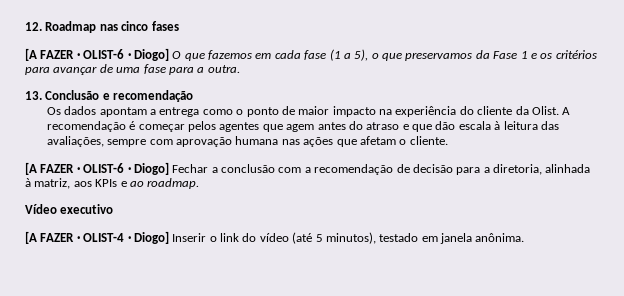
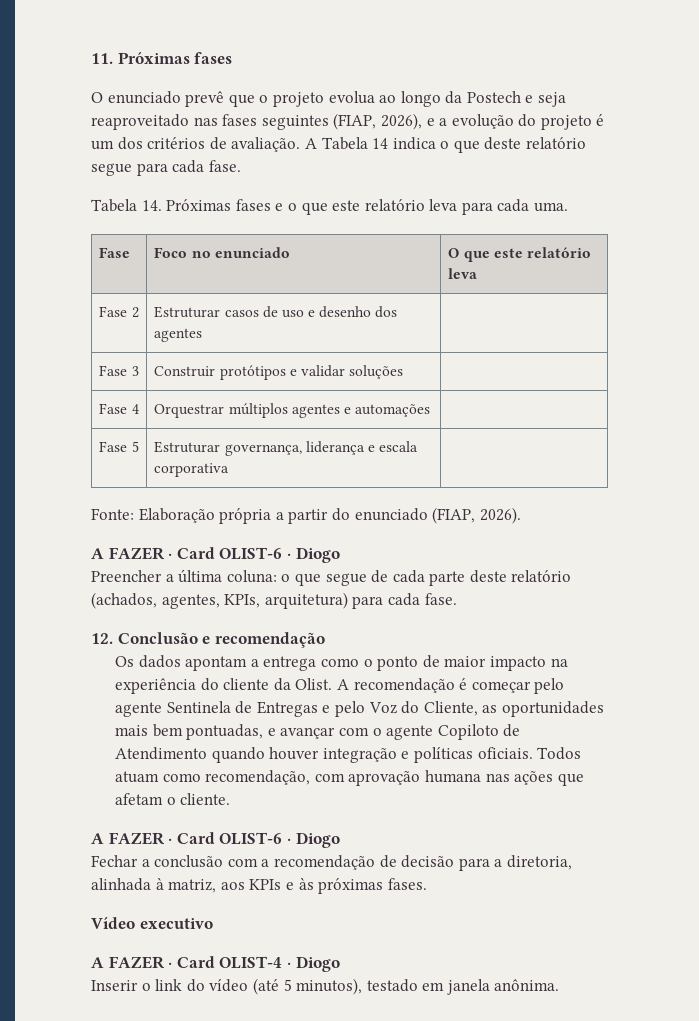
- 12. Roadmap nas cinco fases
- [A FAZER · OLIST-6 · Diogo] O que fazemos em cada fase (1 a 5), o que preservamos da Fase 1 e os critérios para avançar de uma fase para a outra.
- 13. Conclusão e recomendação
+ 11. Próximas fases
+ O enunciado prevê que o projeto evolua ao longo da Postech e seja reaproveitado nas fases seguintes (FIAP, 2026), e a evolução do projeto é um dos critérios de avaliação. A Tabela 14 indica o que deste relatório segue para cada fase.
+ Tabela 14. Próximas fases e o que este relatório leva para cada uma.
+ Fase | Foco no enunciado | O que este relatório leva
+ Fase 2 | Estruturar casos de uso e desenho dos agentes |
+ Fase 3 | Construir protótipos e validar soluções |
+ Fase 4 | Orquestrar múltiplos agentes e automações |
+ Fase 5 | Estruturar governança, liderança e escala corporativa |
+ Fonte: Elaboração própria a partir do enunciado (FIAP, 2026).
+ A FAZER · Card OLIST-6 · Diogo
+ Preencher a última coluna: o que segue de cada parte deste relatório (achados, agentes, KPIs, arquitetura) para cada fase.
+ 12. Conclusão e recomendação
- A recomendação é começar pelos agentes que agem antes do atraso e que dão escala à leitura das avaliações, sempre com aprovação humana nas ações que afetam o cliente.
- [A FAZER · OLIST-6 · Diogo] Fechar a conclusão com a recomendação de decisão para a diretoria, alinhada à matriz, aos KPIs e ao roadmap.
+ A recomendação é começar pelo agente Sentinela de Entregas e pelo Voz do Cliente, as oportunidades mais bem pontuadas, e avançar com o agente Copiloto de Atendimento quando houver integração e políticas oficiais. Todos atuam como recomendação, com aprovação humana nas ações que afetam o cliente.
+ A FAZER · Card OLIST-6 · Diogo
+ Fechar a conclusão com a recomendação de decisão para a diretoria, alinhada à matriz, aos KPIs e às próximas fases.
- [A FAZER · OLIST-4 · Diogo] Inserir o link do vídeo (até 5 minutos), testado em janela anônima.
+ A FAZER · Card OLIST-4 · Diogo
+ Inserir o link do vídeo (até 5 minutos), testado em janela anônima.

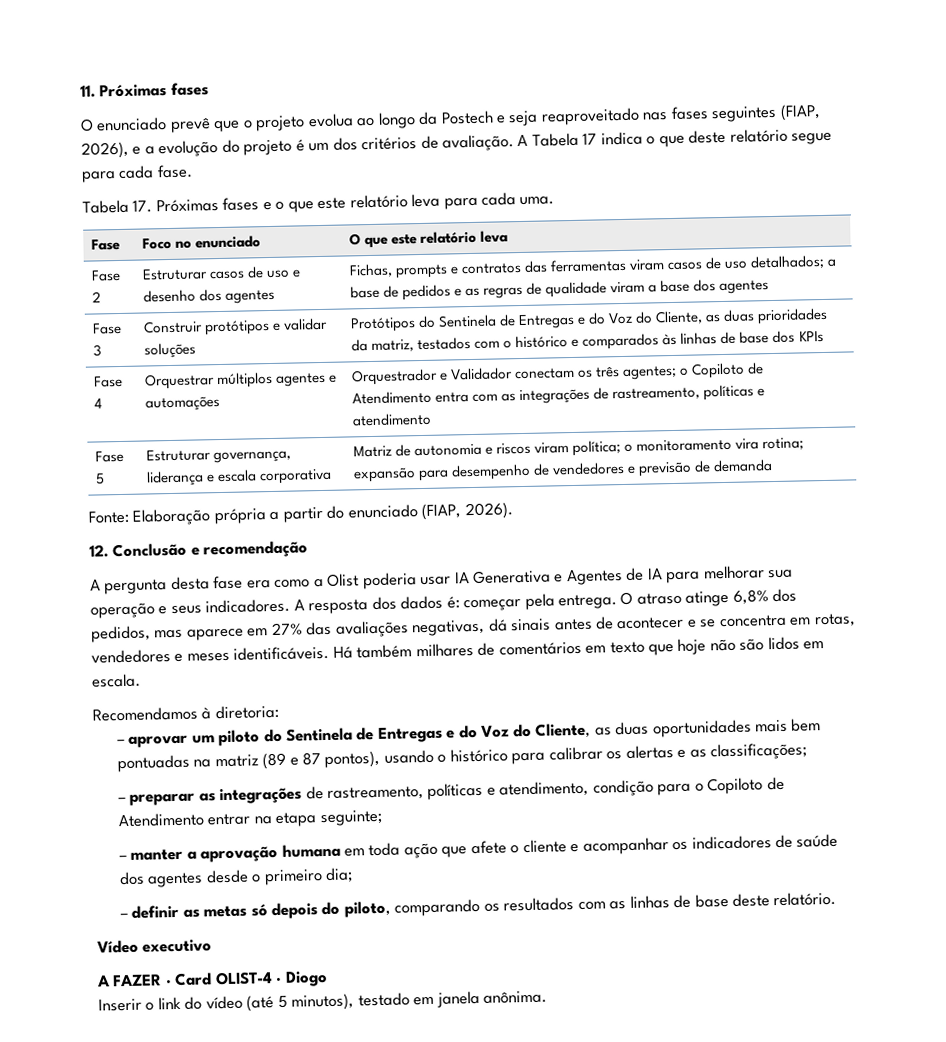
- A Tabela 14 indica o que deste relatório segue para cada fase.
+ A Tabela 17 indica o que deste relatório segue para cada fase.
- Tabela 14. Próximas fases e o que este relatório leva para cada uma.
+ Tabela 17. Próximas fases e o que este relatório leva para cada uma.
- Fase 2 | Estruturar casos de uso e desenho dos agentes |
+ Fase 2 | Estruturar casos de uso e desenho dos agentes | Fichas, prompts e contratos das ferramentas viram casos de uso detalhados; a base de pedidos e as regras de qualidade viram a base dos agentes
- Fase 3 | Construir protótipos e validar soluções |
+ Fase 3 | Construir protótipos e validar soluções | Protótipos do Sentinela de Entregas e do Voz do Cliente, as duas prioridades da matriz, testados com o histórico e comparados às linhas de base dos KPIs
- Fase 4 | Orquestrar múltiplos agentes e automações |
+ Fase 4 | Orquestrar múltiplos agentes e automações | Orquestrador e Validador conectam os três agentes; o Copiloto de Atendimento entra com as integrações de rastreamento, políticas e atendimento
- Fase 5 | Estruturar governança, liderança e escala corporativa |
+ Fase 5 | Estruturar governança, liderança e escala corporativa | Matriz de autonomia e riscos viram política; o monitoramento vira rotina; expansão para desempenho de vendedores e previsão de demanda
  Fonte: Elaboração própria a partir do enunciado (FIAP, 2026).
- A FAZER · Card OLIST-6 · Diogo
- Preencher a última coluna: o que segue de cada parte deste relatório (achados, agentes, KPIs, arquitetura) para cada fase.
  12. Conclusão e recomendação
- Os dados apontam a entrega como o ponto de maior impacto na experiência do cliente da Olist. A recomendação é começar pelo agente Sentinela de Entregas e pelo Voz do Cliente, as oportunidades mais bem pontuadas, e avançar com o agente Copiloto de Atendimento quando houver integração e políticas oficiais. Todos atuam como recomendação, com aprovação humana nas ações que afetam o cliente.
- A FAZER · Card OLIST-6 · Diogo
- Fechar a conclusão com a recomendação de decisão para a diretoria, alinhada à matriz, aos KPIs e às próximas fases.
+ A pergunta desta fase era como a Olist poderia usar IA Generativa e Agentes de IA para melhorar sua operação e seus indicadores. A resposta dos dados é: começar pela entrega. O atraso atinge 6,8% dos pedidos, mas aparece em 27% das avaliações negativas, dá sinais antes de acontecer e se concentra em rotas, vendedores e meses identificáveis. Há também milhares de comentários em texto que hoje não são lidos em escala.
+ Recomendamos à diretoria:
+ – aprovar um piloto do Sentinela de Entregas e do Voz do Cliente, as duas oportunidades mais bem pontuadas na matriz (89 e 87 pontos), usando o histórico para calibrar os alertas e as classificações;
+ – preparar as integrações de rastreamento, políticas e atendimento, condição para o Copiloto de Atendimento entrar na etapa seguinte;
+ – manter a aprovação humana em toda ação que afete o cliente e acompanhar os indicadores de saúde dos agentes desde o primeiro dia;
+ – definir as metas só depois do piloto, comparando os resultados com as linhas de base deste relatório.

